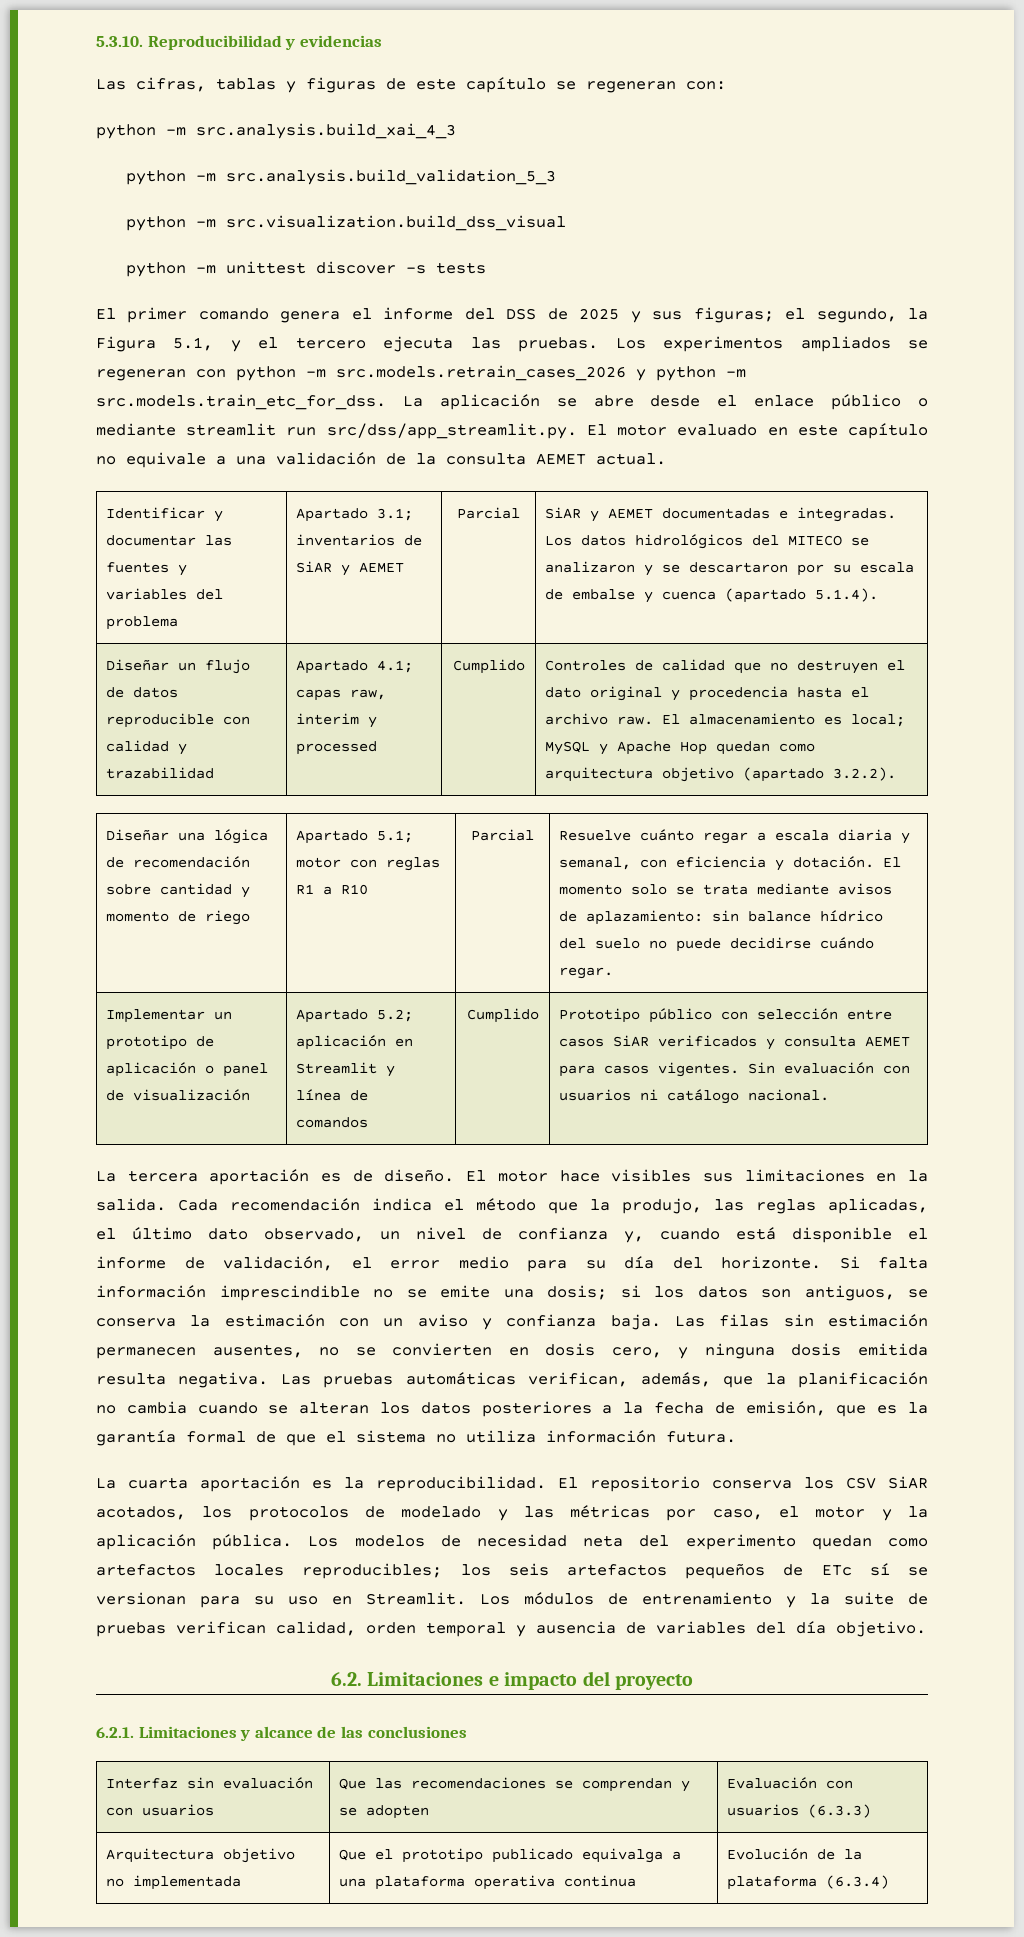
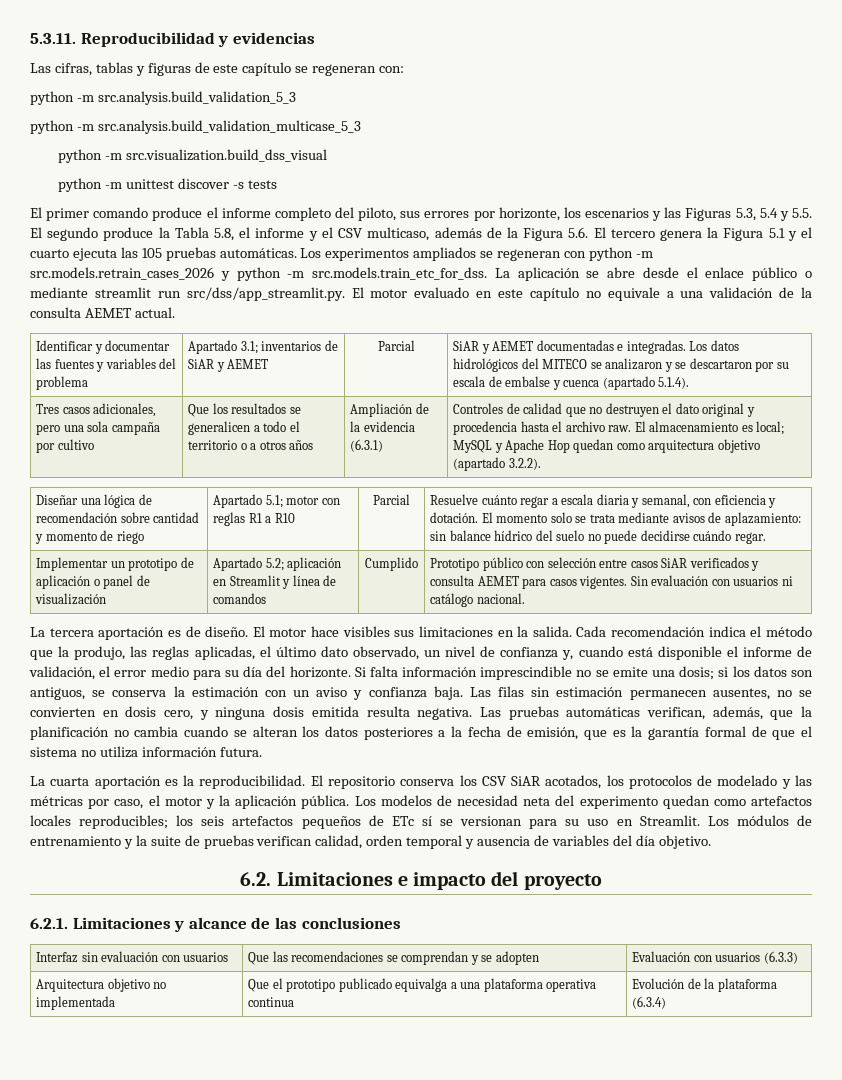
- 5.3.10. Reproducibilidad y evidencias
+ 5.3.11. Reproducibilidad y evidencias
- python -m src.analysis.build_xai_4_3
  python -m src.analysis.build_validation_5_3
+ python -m src.analysis.build_validation_multicase_5_3
- El primer comando genera el informe del DSS de 2025 y sus figuras; el segundo, la Figura 5.1, y el tercero ejecuta las pruebas.
+ El primer comando produce el informe completo del piloto, sus errores por horizonte, los escenarios y las Figuras 5.3, 5.4 y 5.5. El segundo produce la Tabla 5.8, el informe y el CSV multicaso, además de la Figura 5.6. El tercero genera la Figura 5.1 y el cuarto ejecuta las 105 pruebas automáticas.
- Diseñar un flujo de datos reproducible con calidad y trazabilidad | Apartado 4.1; capas raw, interim y processed | Cumplido
+ Tres casos adicionales, pero una sola campaña por cultivo | Que los resultados se generalicen a todo el territorio o a otros años | Ampliación de la evidencia (6.3.1)

